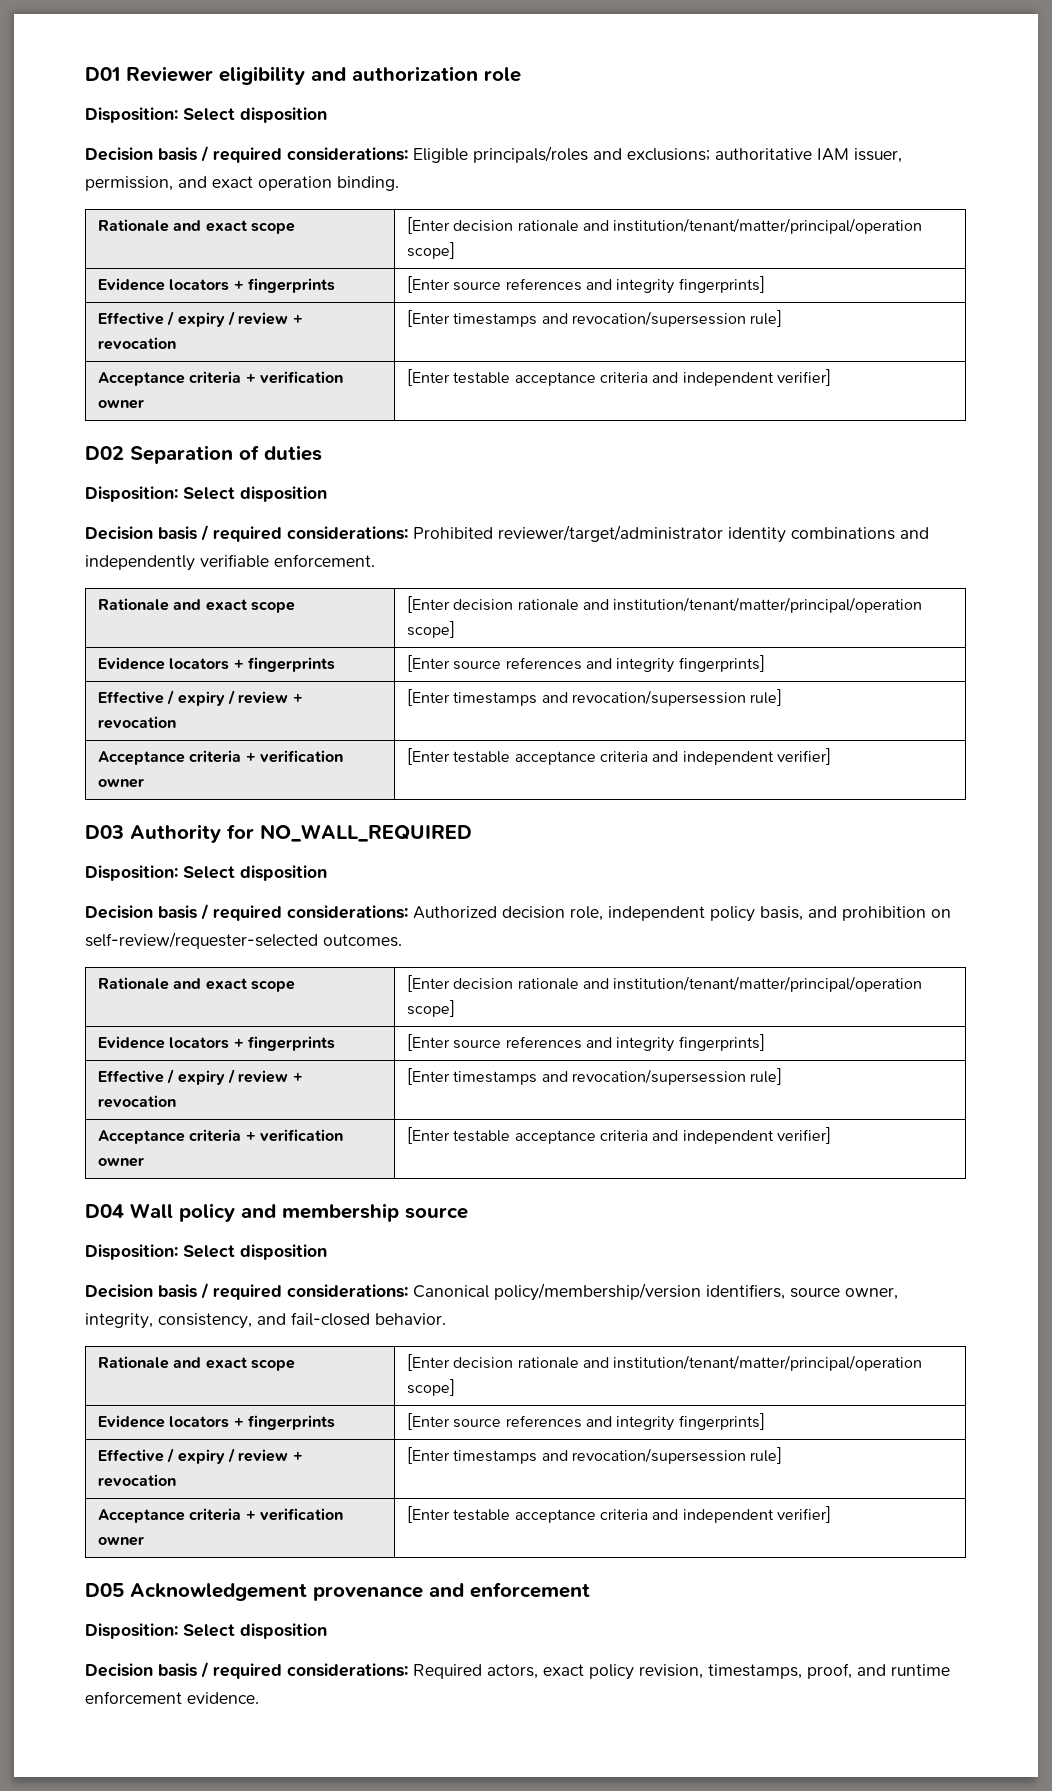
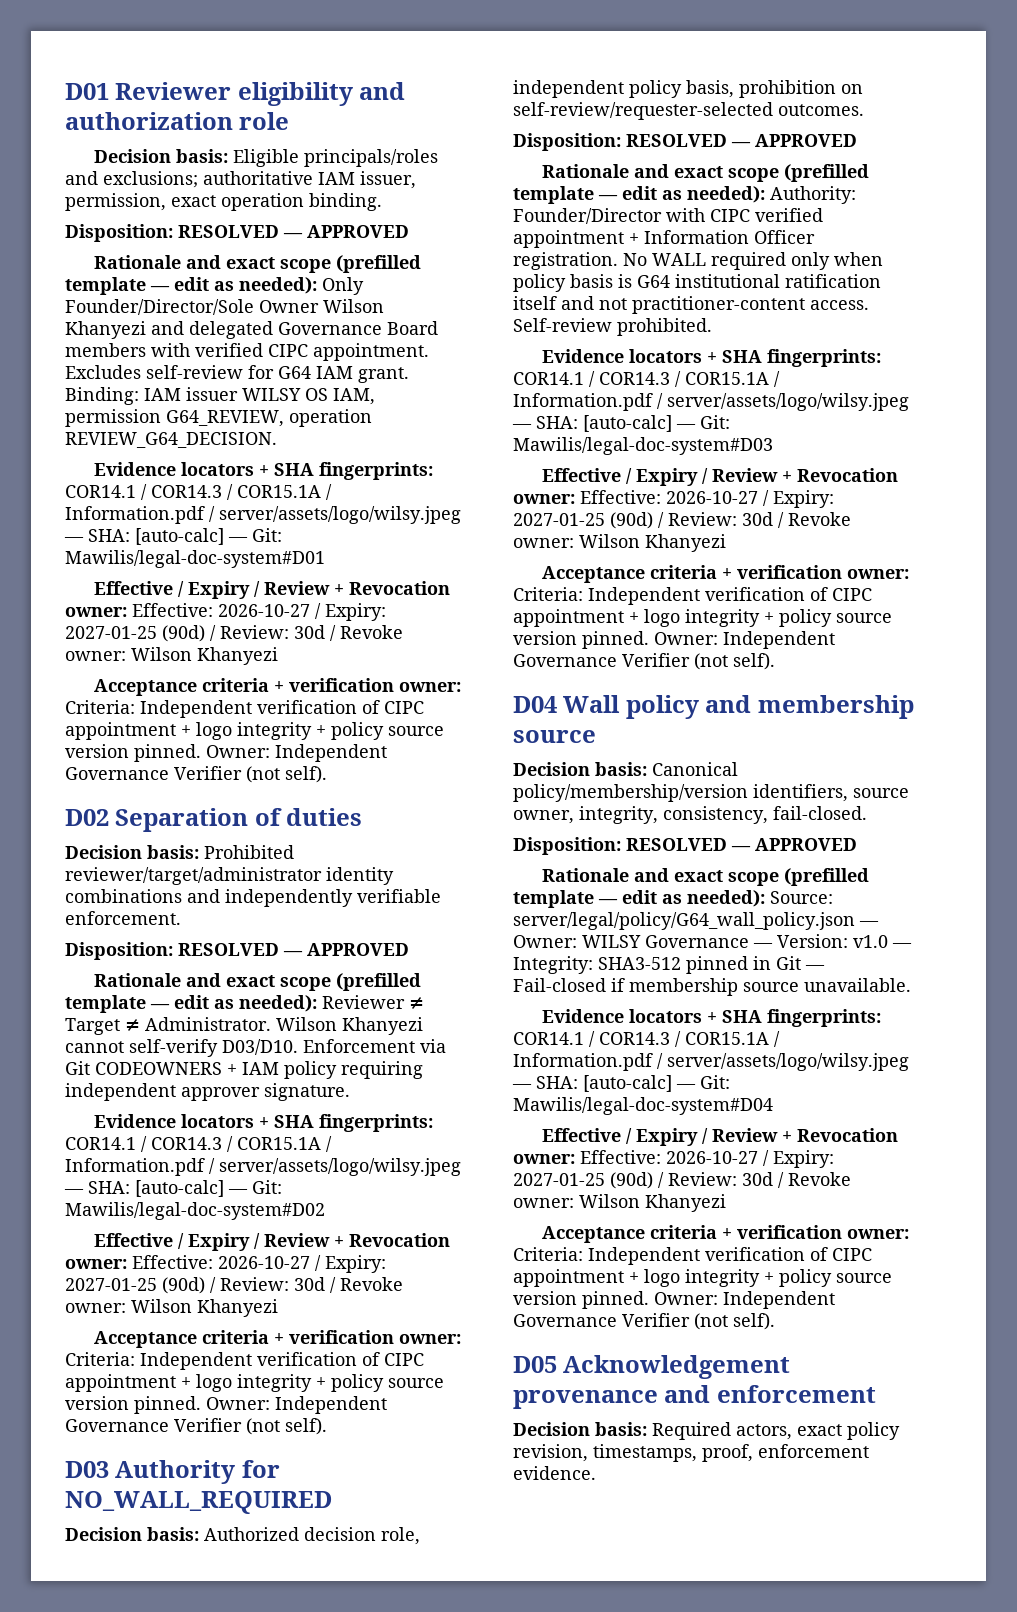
  D01 Reviewer eligibility and authorization role
- Disposition: Select disposition
- Decision basis / required considerations: Eligible principals/roles and exclusions; authoritative IAM issuer, permission, and exact operation binding.
- Rationale and exact scope | [Enter decision rationale and institution/tenant/matter/principal/operation scope]
- Evidence locators + fingerprints | [Enter source references and integrity fingerprints]
- Effective / expiry / review + revocation | [Enter timestamps and revocation/supersession rule]
- Acceptance criteria + verification owner | [Enter testable acceptance criteria and independent verifier]
+ Decision basis: Eligible principals/roles and exclusions; authoritative IAM issuer, permission, exact operation binding.
+ Disposition: RESOLVED — APPROVED
+ Rationale and exact scope (prefilled template — edit as needed): Only Founder/Director/Sole Owner Wilson Khanyezi and delegated Governance Board members with verified CIPC appointment. Excludes self-review for G64 IAM grant. Binding: IAM issuer WILSY OS IAM, permission G64_REVIEW, operation REVIEW_G64_DECISION.
+ Evidence locators + SHA fingerprints: COR14.1 / COR14.3 / COR15.1A / Information.pdf / server/assets/logo/wilsy.jpeg — SHA: [auto-calc] — Git: Mawilis/legal-doc-system#D01
+ Effective / Expiry / Review + Revocation owner: Effective: 2026-10-27 / Expiry: 2027-01-25 (90d) / Review: 30d / Revoke owner: Wilson Khanyezi
+ Acceptance criteria + verification owner: Criteria: Independent verification of CIPC appointment + logo integrity + policy source version pinned. Owner: Independent Governance Verifier (not self).
  D02 Separation of duties
- Disposition: Select disposition
- Decision basis / required considerations: Prohibited reviewer/target/administrator identity combinations and independently verifiable enforcement.
- Rationale and exact scope | [Enter decision rationale and institution/tenant/matter/principal/operation scope]
- Evidence locators + fingerprints | [Enter source references and integrity fingerprints]
- Effective / expiry / review + revocation | [Enter timestamps and revocation/supersession rule]
- Acceptance criteria + verification owner | [Enter testable acceptance criteria and independent verifier]
+ Decision basis: Prohibited reviewer/target/administrator identity combinations and independently verifiable enforcement.
+ Disposition: RESOLVED — APPROVED
+ Rationale and exact scope (prefilled template — edit as needed): Reviewer ≠ Target ≠ Administrator. Wilson Khanyezi cannot self-verify D03/D10. Enforcement via Git CODEOWNERS + IAM policy requiring independent approver signature.
+ Evidence locators + SHA fingerprints: COR14.1 / COR14.3 / COR15.1A / Information.pdf / server/assets/logo/wilsy.jpeg — SHA: [auto-calc] — Git: Mawilis/legal-doc-system#D02
+ Effective / Expiry / Review + Revocation owner: Effective: 2026-10-27 / Expiry: 2027-01-25 (90d) / Review: 30d / Revoke owner: Wilson Khanyezi
+ Acceptance criteria + verification owner: Criteria: Independent verification of CIPC appointment + logo integrity + policy source version pinned. Owner: Independent Governance Verifier (not self).
  D03 Authority for NO_WALL_REQUIRED
- Disposition: Select disposition
- Decision basis / required considerations: Authorized decision role, independent policy basis, and prohibition on self-review/requester-selected outcomes.
- Rationale and exact scope | [Enter decision rationale and institution/tenant/matter/principal/operation scope]
- Evidence locators + fingerprints | [Enter source references and integrity fingerprints]
- Effective / expiry / review + revocation | [Enter timestamps and revocation/supersession rule]
- Acceptance criteria + verification owner | [Enter testable acceptance criteria and independent verifier]
+ Decision basis: Authorized decision role, independent policy basis, prohibition on self-review/requester-selected outcomes.
+ Disposition: RESOLVED — APPROVED
+ Rationale and exact scope (prefilled template — edit as needed): Authority: Founder/Director with CIPC verified appointment + Information Officer registration. No WALL required only when policy basis is G64 institutional ratification itself and not practitioner-content access. Self-review prohibited.
+ Evidence locators + SHA fingerprints: COR14.1 / COR14.3 / COR15.1A / Information.pdf / server/assets/logo/wilsy.jpeg — SHA: [auto-calc] — Git: Mawilis/legal-doc-system#D03
+ Effective / Expiry / Review + Revocation owner: Effective: 2026-10-27 / Expiry: 2027-01-25 (90d) / Review: 30d / Revoke owner: Wilson Khanyezi
+ Acceptance criteria + verification owner: Criteria: Independent verification of CIPC appointment + logo integrity + policy source version pinned. Owner: Independent Governance Verifier (not self).
  D04 Wall policy and membership source
- Disposition: Select disposition
- Decision basis / required considerations: Canonical policy/membership/version identifiers, source owner, integrity, consistency, and fail-closed behavior.
- Rationale and exact scope | [Enter decision rationale and institution/tenant/matter/principal/operation scope]
- Evidence locators + fingerprints | [Enter source references and integrity fingerprints]
- Effective / expiry / review + revocation | [Enter timestamps and revocation/supersession rule]
- Acceptance criteria + verification owner | [Enter testable acceptance criteria and independent verifier]
+ Decision basis: Canonical policy/membership/version identifiers, source owner, integrity, consistency, fail-closed.
+ Disposition: RESOLVED — APPROVED
+ Rationale and exact scope (prefilled template — edit as needed): Source: server/legal/policy/G64_wall_policy.json — Owner: WILSY Governance — Version: v1.0 — Integrity: SHA3-512 pinned in Git — Fail-closed if membership source unavailable.
+ Evidence locators + SHA fingerprints: COR14.1 / COR14.3 / COR15.1A / Information.pdf / server/assets/logo/wilsy.jpeg — SHA: [auto-calc] — Git: Mawilis/legal-doc-system#D04
+ Effective / Expiry / Review + Revocation owner: Effective: 2026-10-27 / Expiry: 2027-01-25 (90d) / Review: 30d / Revoke owner: Wilson Khanyezi
+ Acceptance criteria + verification owner: Criteria: Independent verification of CIPC appointment + logo integrity + policy source version pinned. Owner: Independent Governance Verifier (not self).
  D05 Acknowledgement provenance and enforcement
- Disposition: Select disposition
- Decision basis / required considerations: Required actors, exact policy revision, timestamps, proof, and runtime enforcement evidence.
+ Decision basis: Required actors, exact policy revision, timestamps, proof, enforcement evidence.

